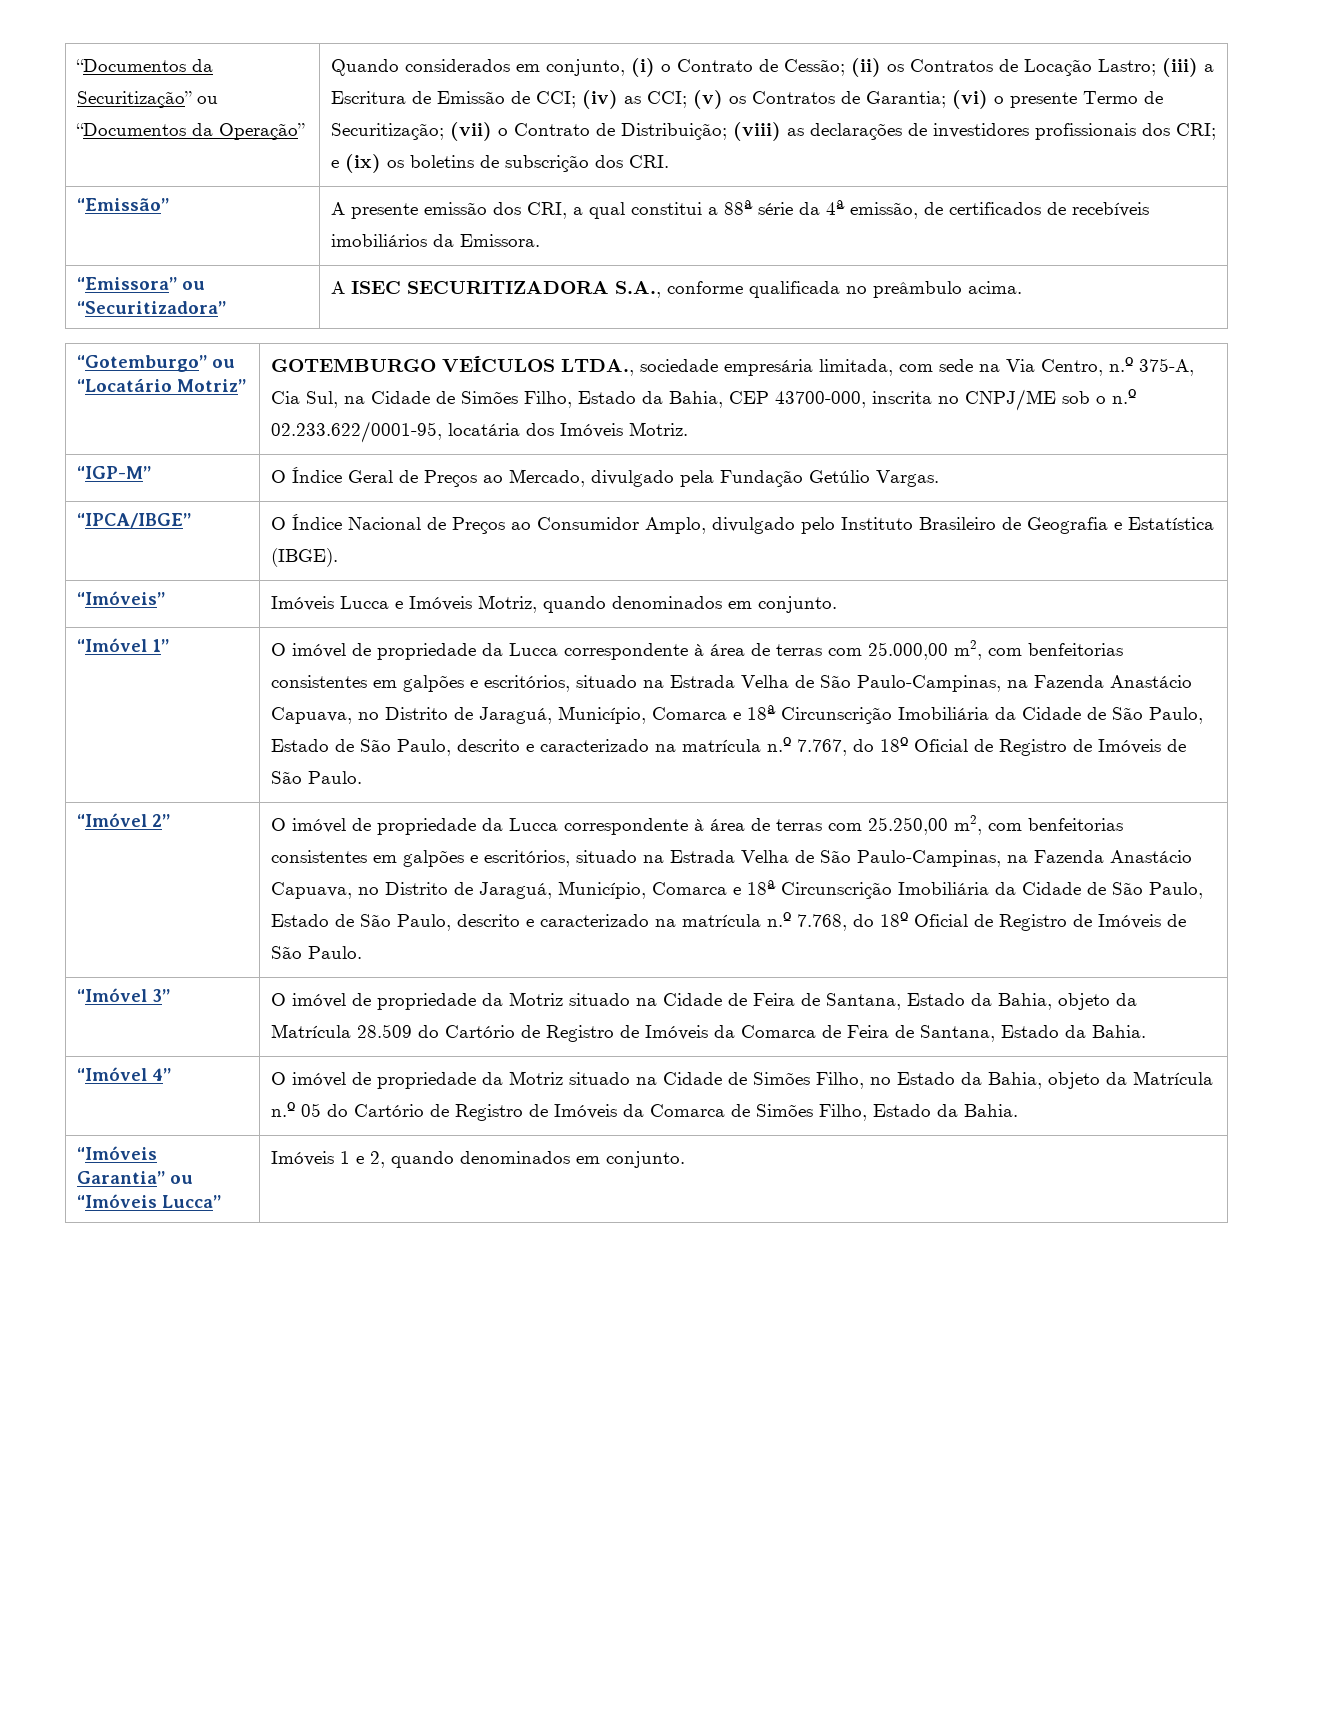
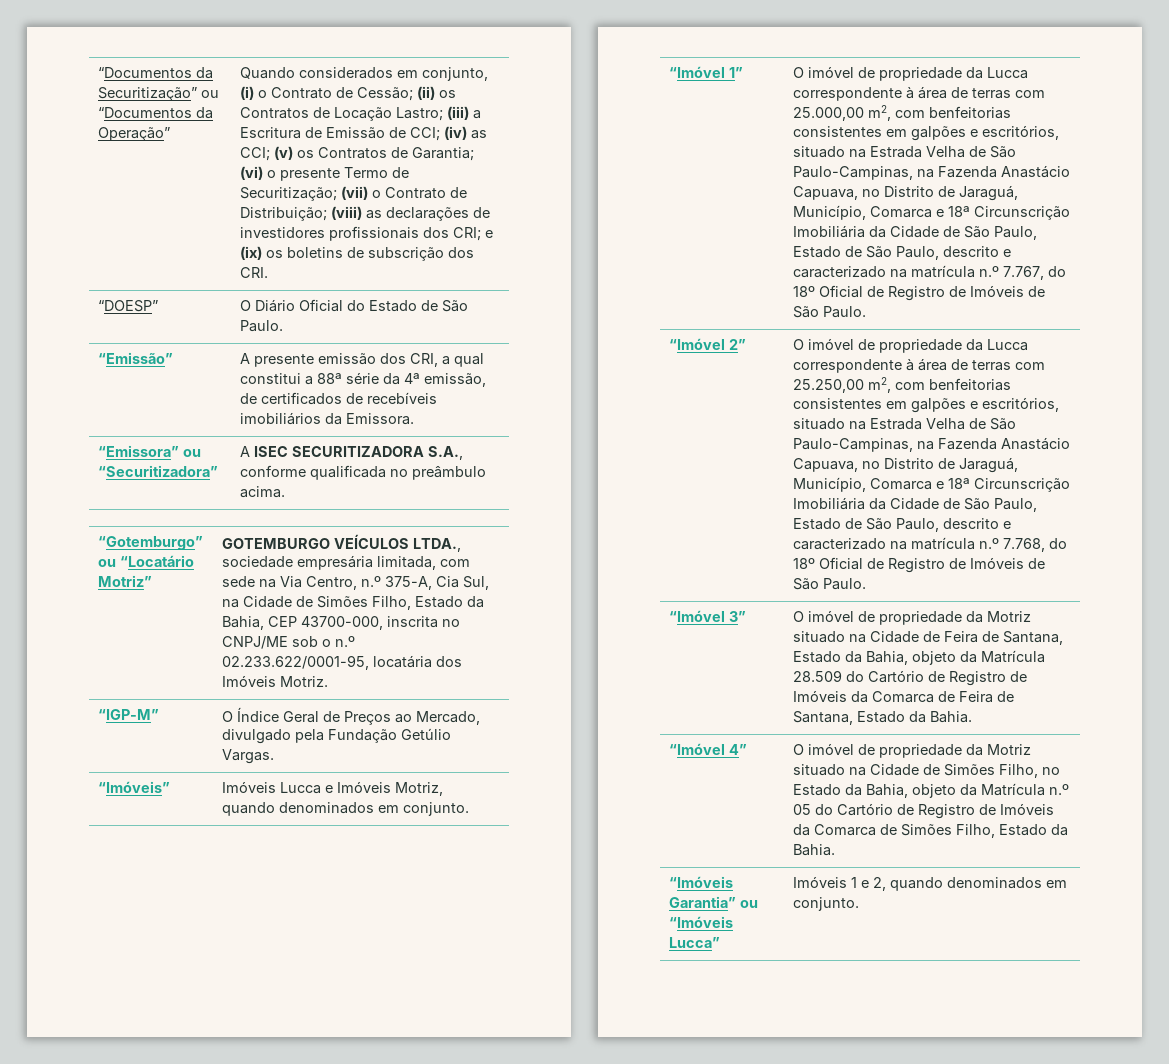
+ “DOESP” | O Diário Oficial do Estado de São Paulo.
- “IPCA/IBGE” | O Índice Nacional de Preços ao Consumidor Amplo, divulgado pelo Instituto Brasileiro de Geografia e Estatística (IBGE).

